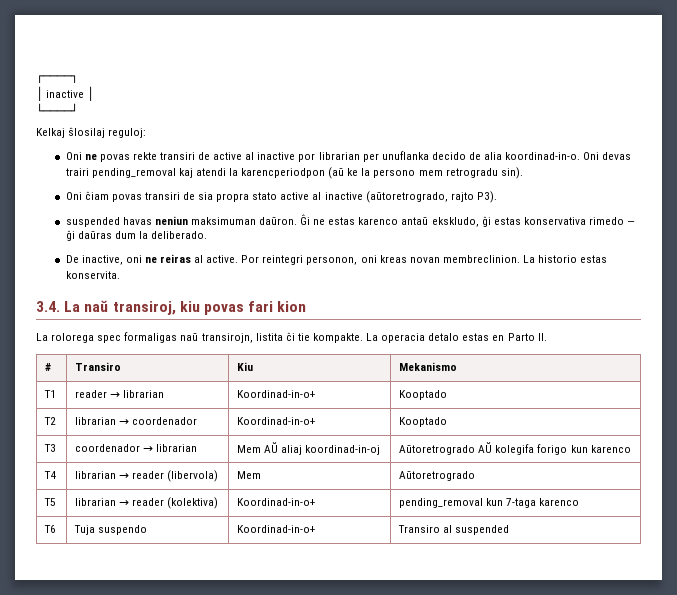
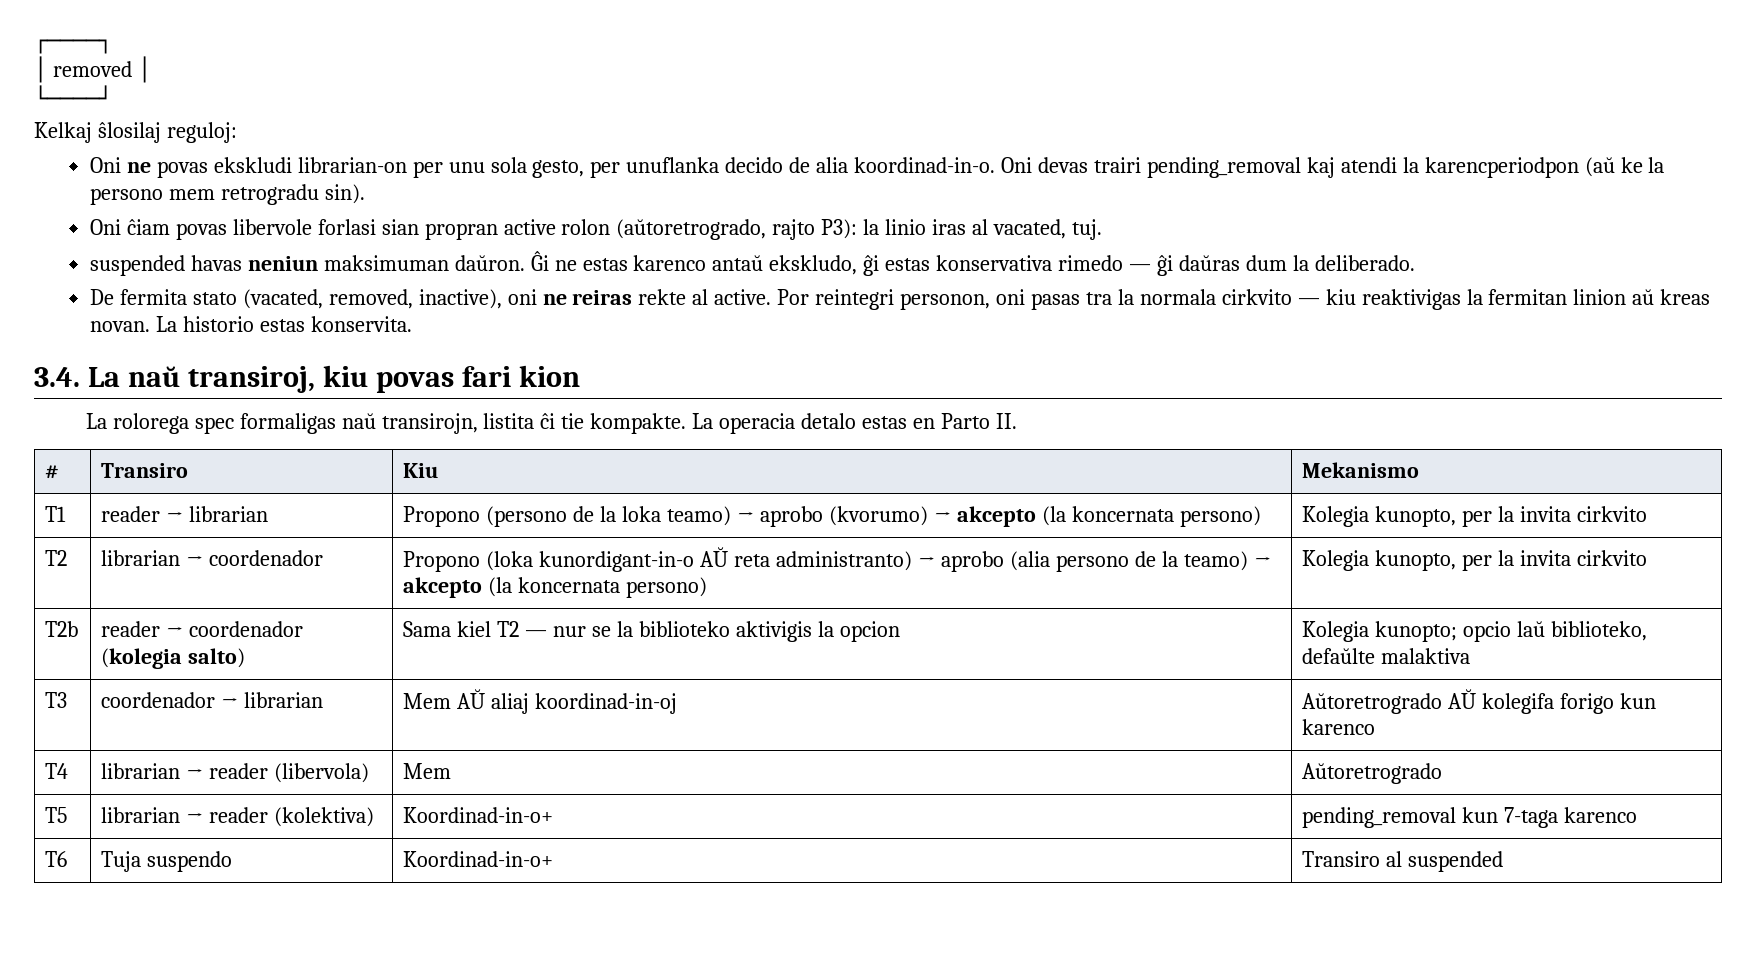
- │ inactive │
+ │ removed │
- Oni ne povas rekte transiri de active al inactive por librarian per unuflanka decido de alia koordinad-in-o.
+ Oni ne povas ekskludi librarian-on per unu sola gesto, per unuflanka decido de alia koordinad-in-o.
- Oni ĉiam povas transiri de sia propra stato active al inactive (aŭtoretrogrado, rajto P3).
+ Oni ĉiam povas libervole forlasi sian propran active rolon (aŭtoretrogrado, rajto P3): la linio iras al vacated, tuj.
- De inactive, oni ne reiras al active.
+ De fermita stato (vacated, removed, inactive), oni ne reiras rekte al active.
- Por reintegri personon, oni kreas novan membreclinion.
+ Por reintegri personon, oni pasas tra la normala cirkvito — kiu reaktivigas la fermitan linion aŭ kreas novan.
- T1 | reader → librarian | Koordinad-in-o+ | Kooptado
- T2 | librarian → coordenador | Koordinad-in-o+ | Kooptado
+ T1 | reader → librarian | Propono (persono de la loka teamo) → aprobo (kvorumo) → akcepto (la koncernata persono) | Kolegia kunopto, per la invita cirkvito
+ T2 | librarian → coordenador | Propono (loka kunordigant-in-o AŬ reta administranto) → aprobo (alia persono de la teamo) → akcepto (la koncernata persono) | Kolegia kunopto, per la invita cirkvito
+ T2b | reader → coordenador (kolegia salto) | Sama kiel T2 — nur se la biblioteko aktivigis la opcion | Kolegia kunopto; opcio laŭ biblioteko, defaŭlte malaktiva

